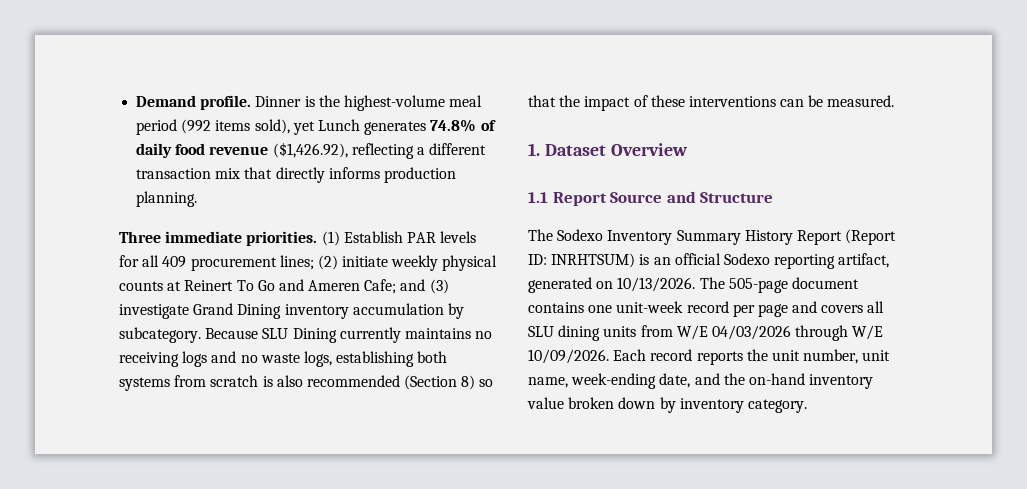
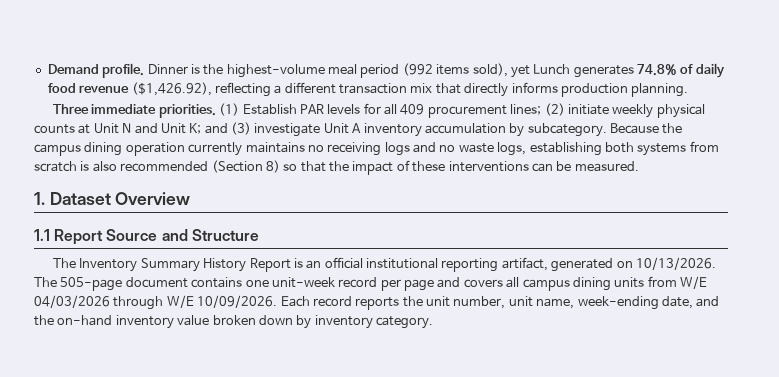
- (1) Establish PAR levels for all 409 procurement lines; (2) initiate weekly physical counts at Reinert To Go and Ameren Cafe; and (3) investigate Grand Dining inventory accumulation by subcategory.
+ (1) Establish PAR levels for all 409 procurement lines; (2) initiate weekly physical counts at Unit N and Unit K; and (3) investigate Unit A inventory accumulation by subcategory.
- Because SLU Dining currently maintains no receiving logs and no waste logs, establishing both systems from scratch is also recommended (Section 8) so that the impact of these interventions can be measured.
+ Because the campus dining operation currently maintains no receiving logs and no waste logs, establishing both systems from scratch is also recommended (Section 8) so that the impact of these interventions can be measured.
- The Sodexo Inventory Summary History Report (Report ID: INRHTSUM) is an official Sodexo reporting artifact, generated on 10/13/2026.
+ The Inventory Summary History Report is an official institutional reporting artifact, generated on 10/13/2026.
- The 505-page document contains one unit-week record per page and covers all SLU dining units from W/E 04/03/2026 through W/E 10/09/2026.
+ The 505-page document contains one unit-week record per page and covers all campus dining units from W/E 04/03/2026 through W/E 10/09/2026.

